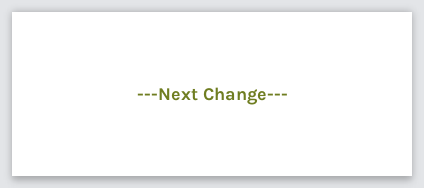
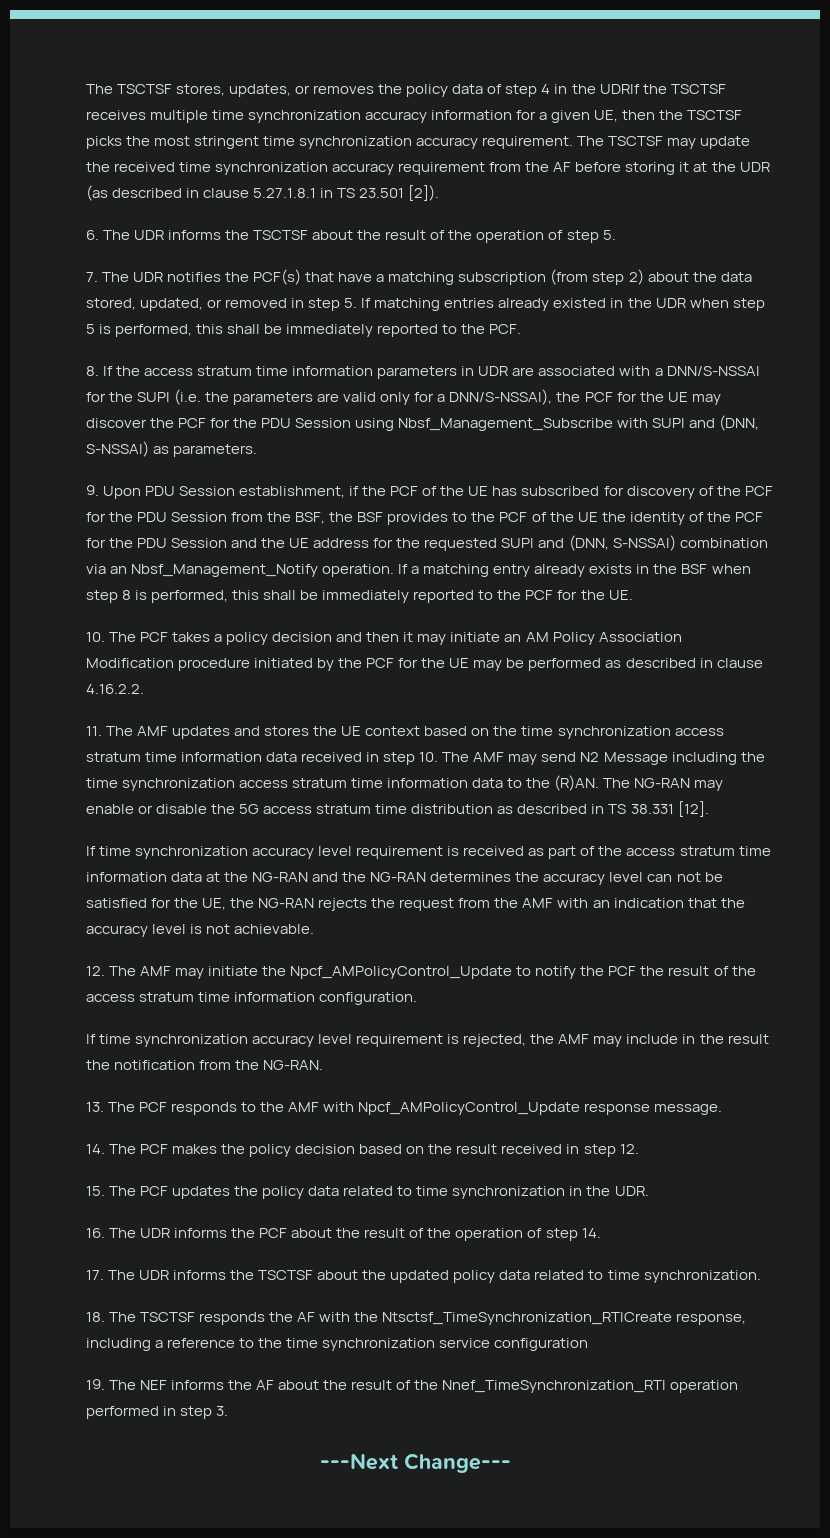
+ The TSCTSF stores, updates, or removes the policy data of step 4 in the UDRIf the TSCTSF receives multiple time synchronization accuracy information for a given UE, then the TSCTSF picks the most stringent time synchronization accuracy requirement. The TSCTSF may update the received time synchronization accuracy requirement from the AF before storing it at the UDR (as described in clause 5.27.1.8.1 in TS 23.501 [2]).
+ 6. The UDR informs the TSCTSF about the result of the operation of step 5.
+ 7. The UDR notifies the PCF(s) that have a matching subscription (from step 2) about the data stored, updated, or removed in step 5. If matching entries already existed in the UDR when step 5 is performed, this shall be immediately reported to the PCF.
+ 8. If the access stratum time information parameters in UDR are associated with a DNN/S-NSSAI for the SUPI (i.e. the parameters are valid only for a DNN/S-NSSAI), the PCF for the UE may discover the PCF for the PDU Session using Nbsf_Management_Subscribe with SUPI and (DNN, S-NSSAI) as parameters.
+ 9. Upon PDU Session establishment, if the PCF of the UE has subscribed for discovery of the PCF for the PDU Session from the BSF, the BSF provides to the PCF of the UE the identity of the PCF for the PDU Session and the UE address for the requested SUPI and (DNN, S-NSSAI) combination via an Nbsf_Management_Notify operation. If a matching entry already exists in the BSF when step 8 is performed, this shall be immediately reported to the PCF for the UE.
+ 10. The PCF takes a policy decision and then it may initiate an AM Policy Association Modification procedure initiated by the PCF for the UE may be performed as described in clause 4.16.2.2.
+ 11. The AMF updates and stores the UE context based on the time synchronization access stratum time information data received in step 10. The AMF may send N2 Message including the time synchronization access stratum time information data to the (R)AN. The NG-RAN may enable or disable the 5G access stratum time distribution as described in TS 38.331 [12].
+ If time synchronization accuracy level requirement is received as part of the access stratum time information data at the NG-RAN and the NG-RAN determines the accuracy level can not be satisfied for the UE, the NG-RAN rejects the request from the AMF with an indication that the accuracy level is not achievable.
+ 12. The AMF may initiate the Npcf_AMPolicyControl_Update to notify the PCF the result of the access stratum time information configuration.
+ If time synchronization accuracy level requirement is rejected, the AMF may include in the result the notification from the NG-RAN.
+ 13. The PCF responds to the AMF with Npcf_AMPolicyControl_Update response message.
+ 14. The PCF makes the policy decision based on the result received in step 12.
+ 15. The PCF updates the policy data related to time synchronization in the UDR.
+ 16. The UDR informs the PCF about the result of the operation of step 14.
+ 17. The UDR informs the TSCTSF about the updated policy data related to time synchronization.
+ 18. The TSCTSF responds the AF with the Ntsctsf_TimeSynchronization_RTICreate response, including a reference to the time synchronization service configuration
+ 19. The NEF informs the AF about the result of the Nnef_TimeSynchronization_RTI operation performed in step 3.

